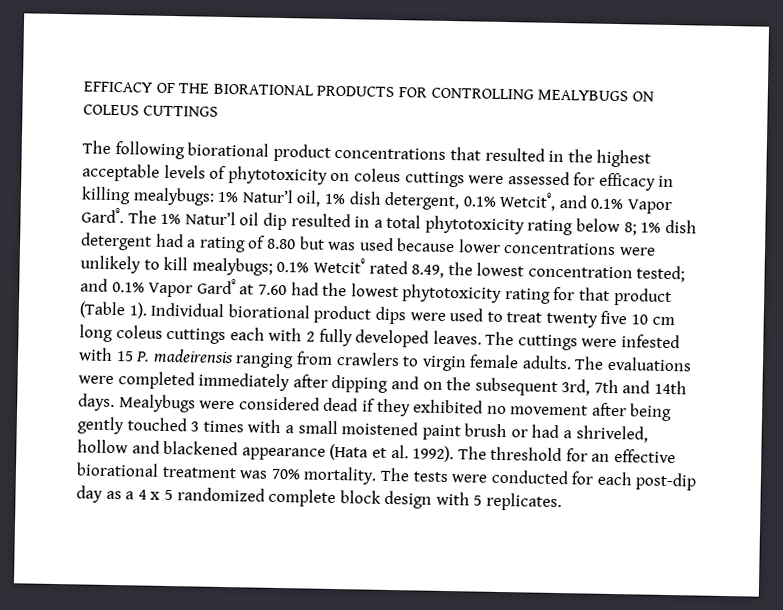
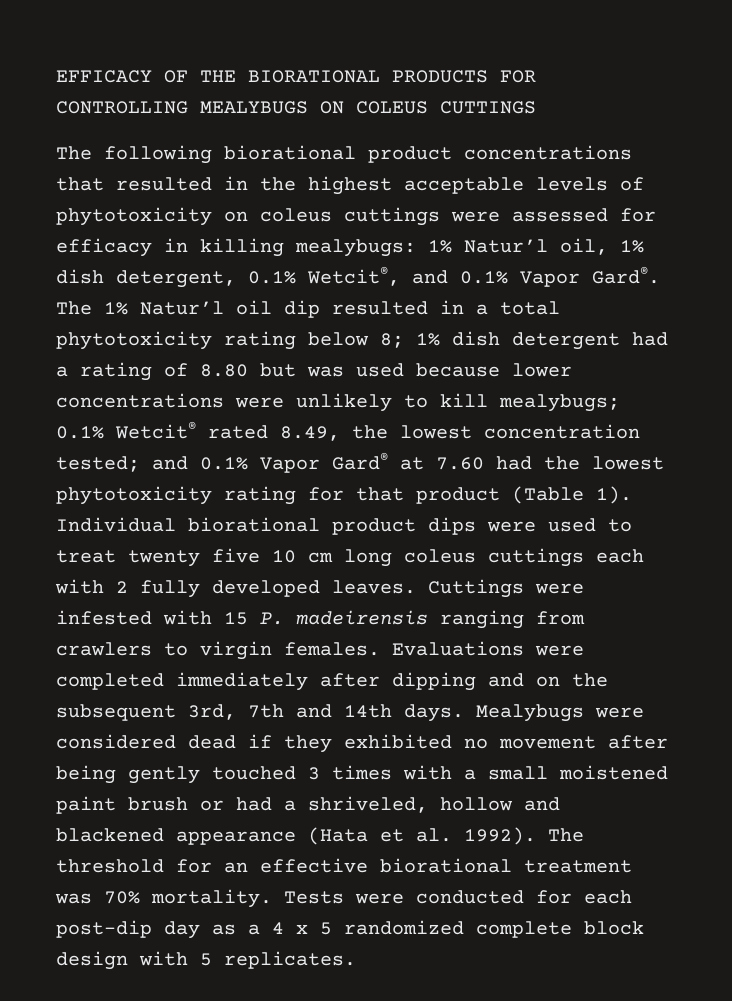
- The cuttings were infested with 15 P. madeirensis ranging from crawlers to virgin female adults. The evaluations were completed immediately after dipping and on the subsequent 3rd, 7th and 14th days.
+ Cuttings were infested with 15 P. madeirensis ranging from crawlers to virgin females. Evaluations were completed immediately after dipping and on the subsequent 3rd, 7th and 14th days.
- The tests were conducted for each post-dip day as a 4 x 5 randomized complete block design with 5 replicates.
+ Tests were conducted for each post-dip day as a 4 x 5 randomized complete block design with 5 replicates.

